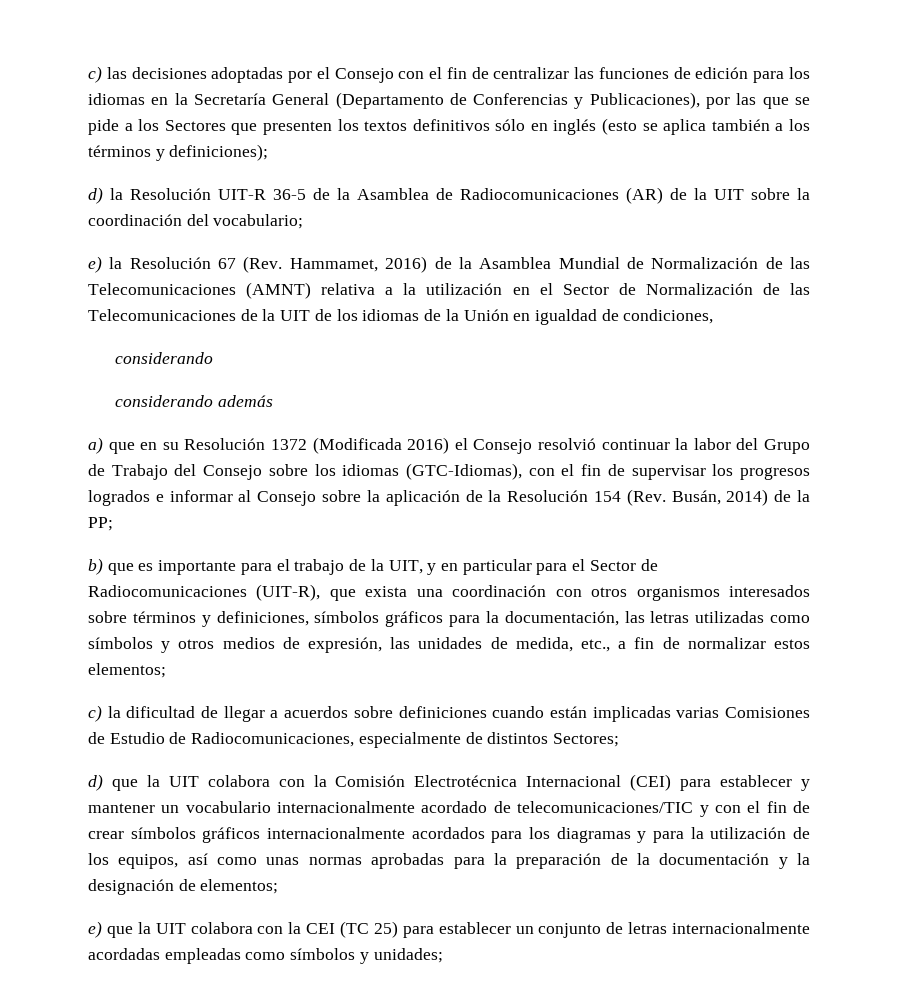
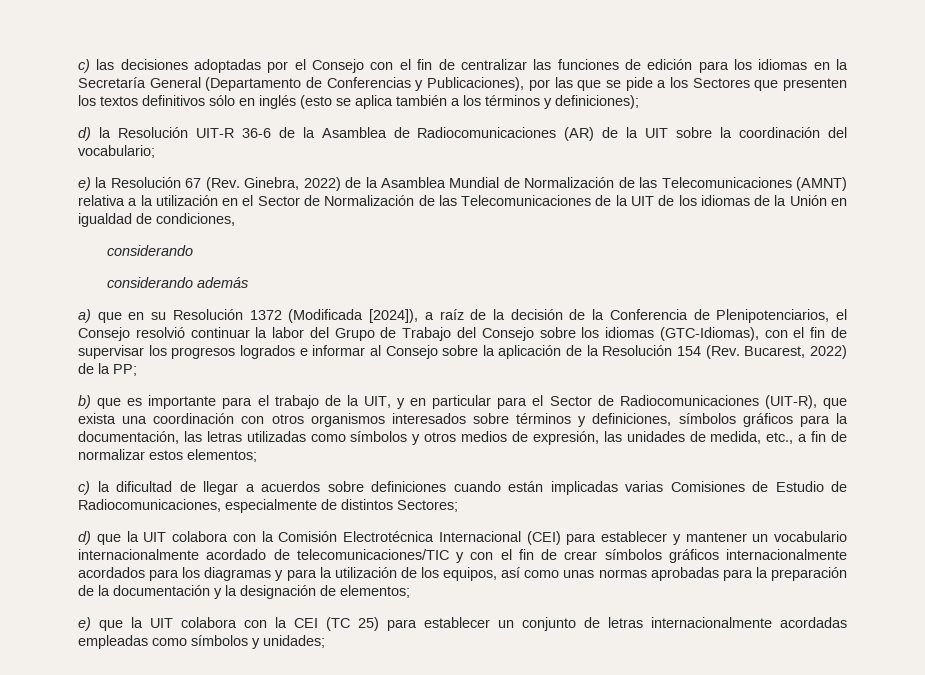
- d) la Resolución UIT-R 36-5 de la Asamblea de Radiocomunicaciones (AR) de la UIT sobre la coordinación del vocabulario;
+ d) la Resolución UIT-R 36-6 de la Asamblea de Radiocomunicaciones (AR) de la UIT sobre la coordinación del vocabulario;
- e) la Resolución 67 (Rev. Hammamet, 2016) de la Asamblea Mundial de Normalización de las Telecomunicaciones (AMNT) relativa a la utilización en el Sector de Normalización de las Telecomunicaciones de la UIT de los idiomas de la Unión en igualdad de condiciones,
+ e) la Resolución 67 (Rev. Ginebra, 2022) de la Asamblea Mundial de Normalización de las Telecomunicaciones (AMNT) relativa a la utilización en el Sector de Normalización de las Telecomunicaciones de la UIT de los idiomas de la Unión en igualdad de condiciones,
- a) que en su Resolución 1372 (Modificada 2016) el Consejo resolvió continuar la labor del Grupo de Trabajo del Consejo sobre los idiomas (GTC-Idiomas), con el fin de supervisar los progresos logrados e informar al Consejo sobre la aplicación de la Resolución 154 (Rev. Busán, 2014) de la PP;
+ a) que en su Resolución 1372 (Modificada [2024]), a raíz de la decisión de la Conferencia de Plenipotenciarios, el Consejo resolvió continuar la labor del Grupo de Trabajo del Consejo sobre los idiomas (GTC-Idiomas), con el fin de supervisar los progresos logrados e informar al Consejo sobre la aplicación de la Resolución 154 (Rev. Bucarest, 2022) de la PP;

